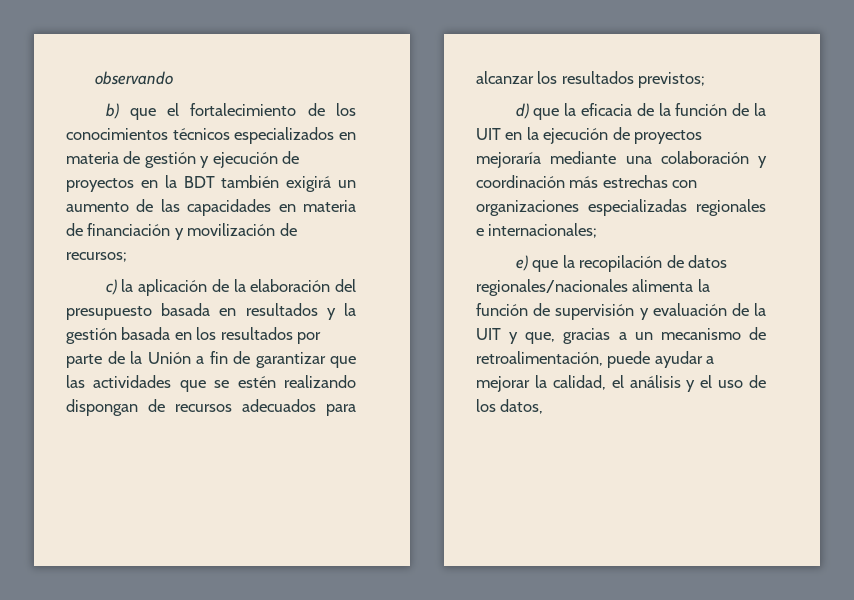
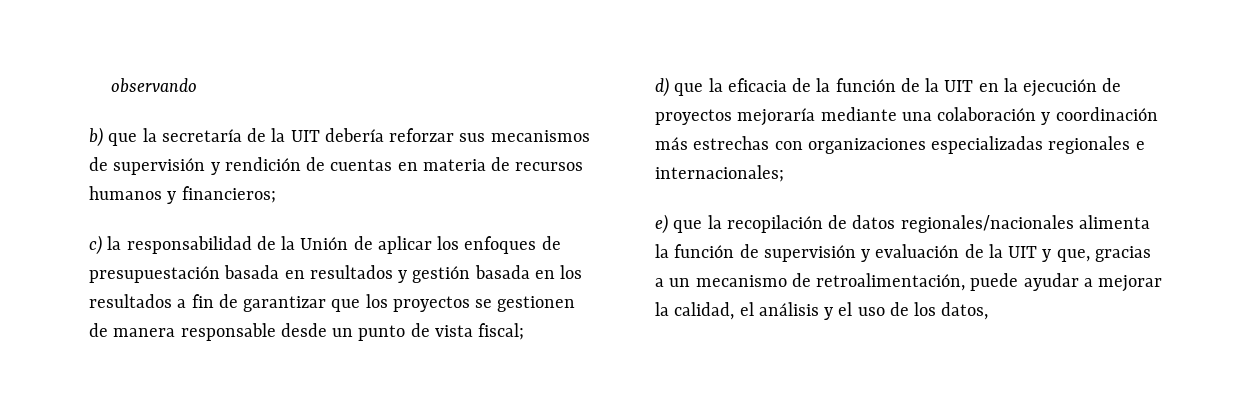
- b) que el fortalecimiento de los conocimientos técnicos especializados en materia de gestión y ejecución de proyectos en la BDT también exigirá un aumento de las capacidades en materia de financiación y movilización de recursos;
+ b) que la secretaría de la UIT debería reforzar sus mecanismos de supervisión y rendición de cuentas en materia de recursos humanos y financieros;
- c) la aplicación de la elaboración del presupuesto basada en resultados y la gestión basada en los resultados por parte de la Unión a fin de garantizar que las actividades que se estén realizando dispongan de recursos adecuados para alcanzar los resultados previstos;
+ c) la responsabilidad de la Unión de aplicar los enfoques de presupuestación basada en resultados y gestión basada en los resultados a fin de garantizar que los proyectos se gestionen de manera responsable desde un punto de vista fiscal;

